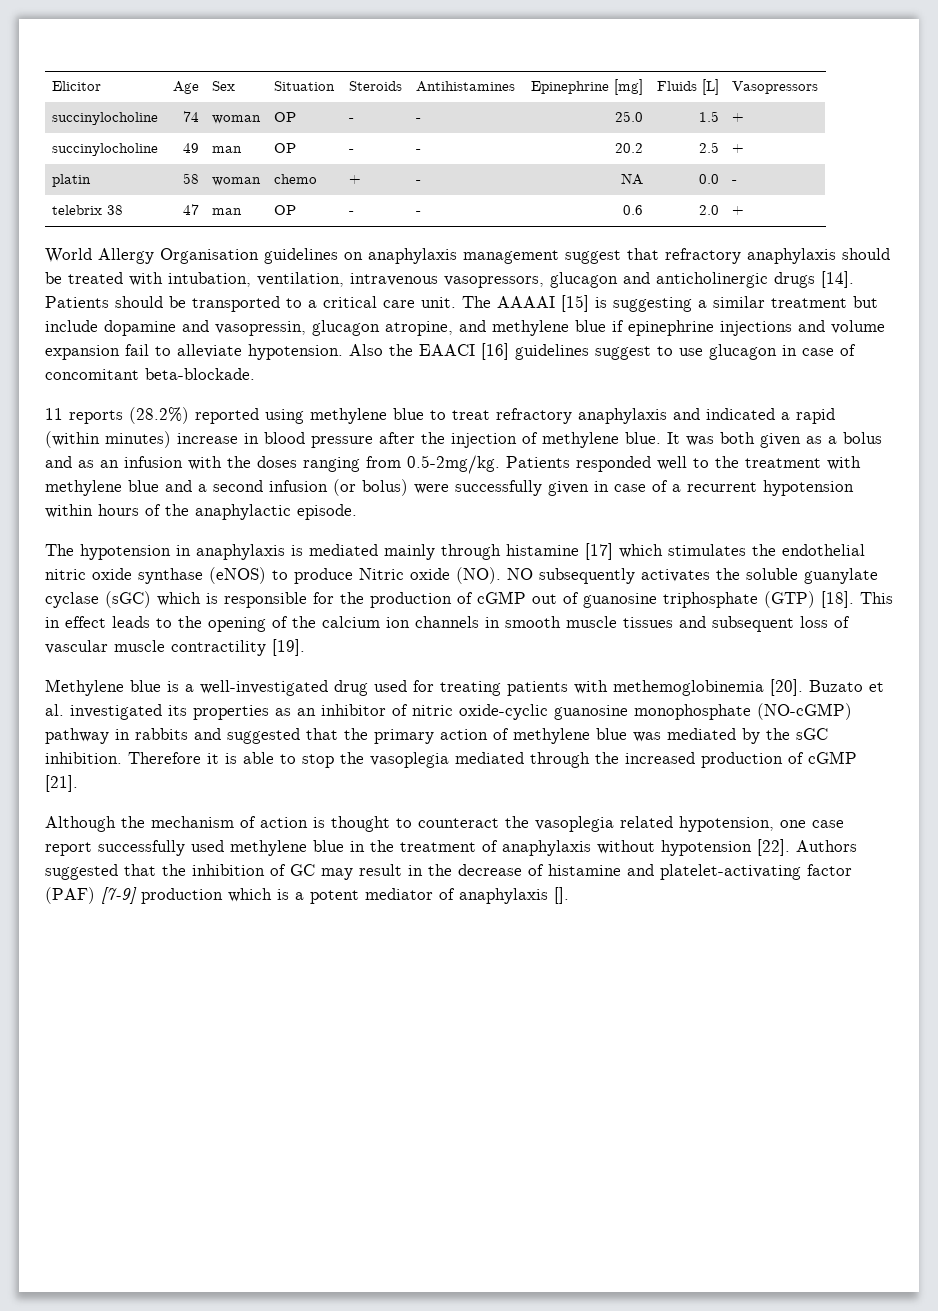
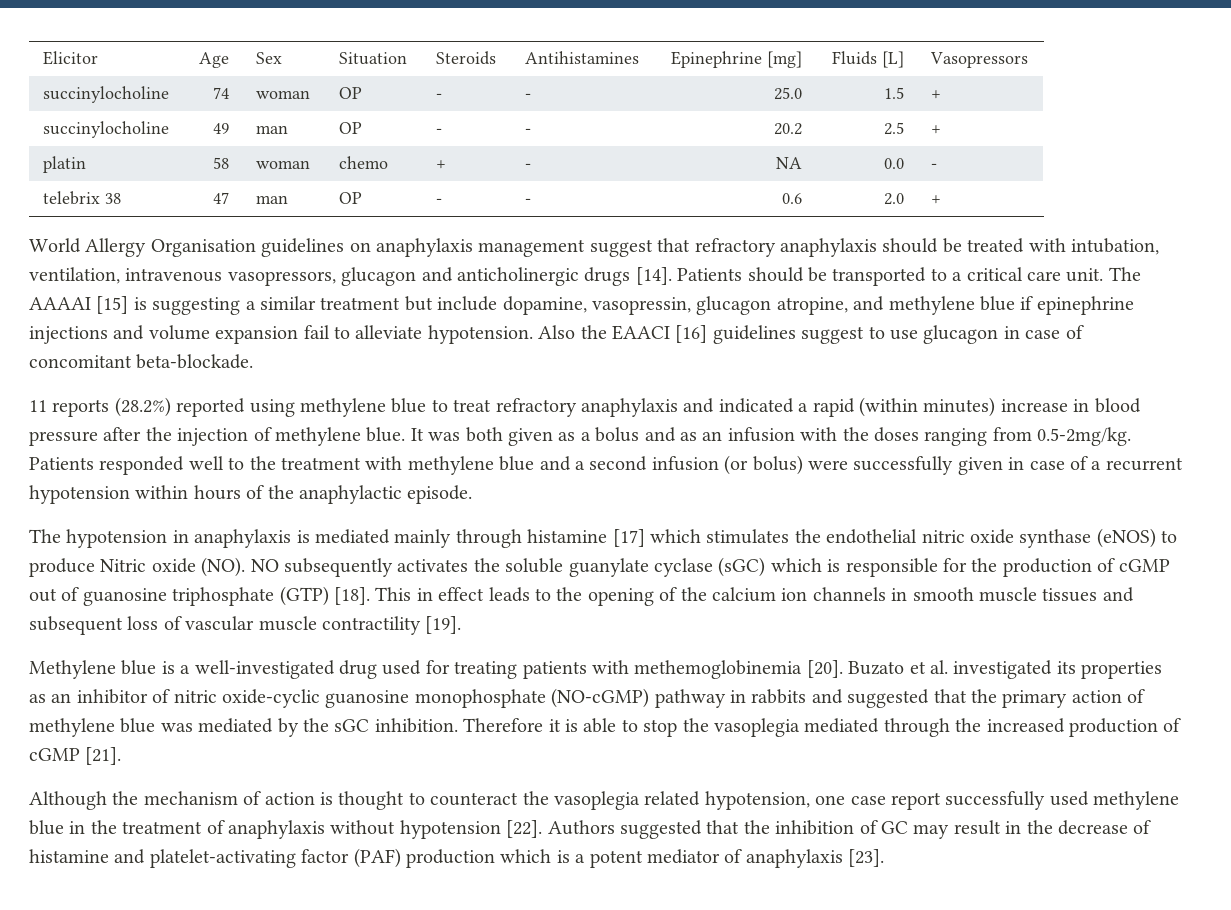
- The AAAAI [15] is suggesting a similar treatment but include dopamine and vasopressin, glucagon atropine, and methylene blue if epinephrine injections and volume expansion fail to alleviate hypotension.
+ The AAAAI [15] is suggesting a similar treatment but include dopamine, vasopressin, glucagon atropine, and methylene blue if epinephrine injections and volume expansion fail to alleviate hypotension.
- Authors suggested that the inhibition of GC may result in the decrease of histamine and platelet-activating factor (PAF) [7-9] production which is a potent mediator of anaphylaxis [].
+ Authors suggested that the inhibition of GC may result in the decrease of histamine and platelet-activating factor (PAF) production which is a potent mediator of anaphylaxis [23].

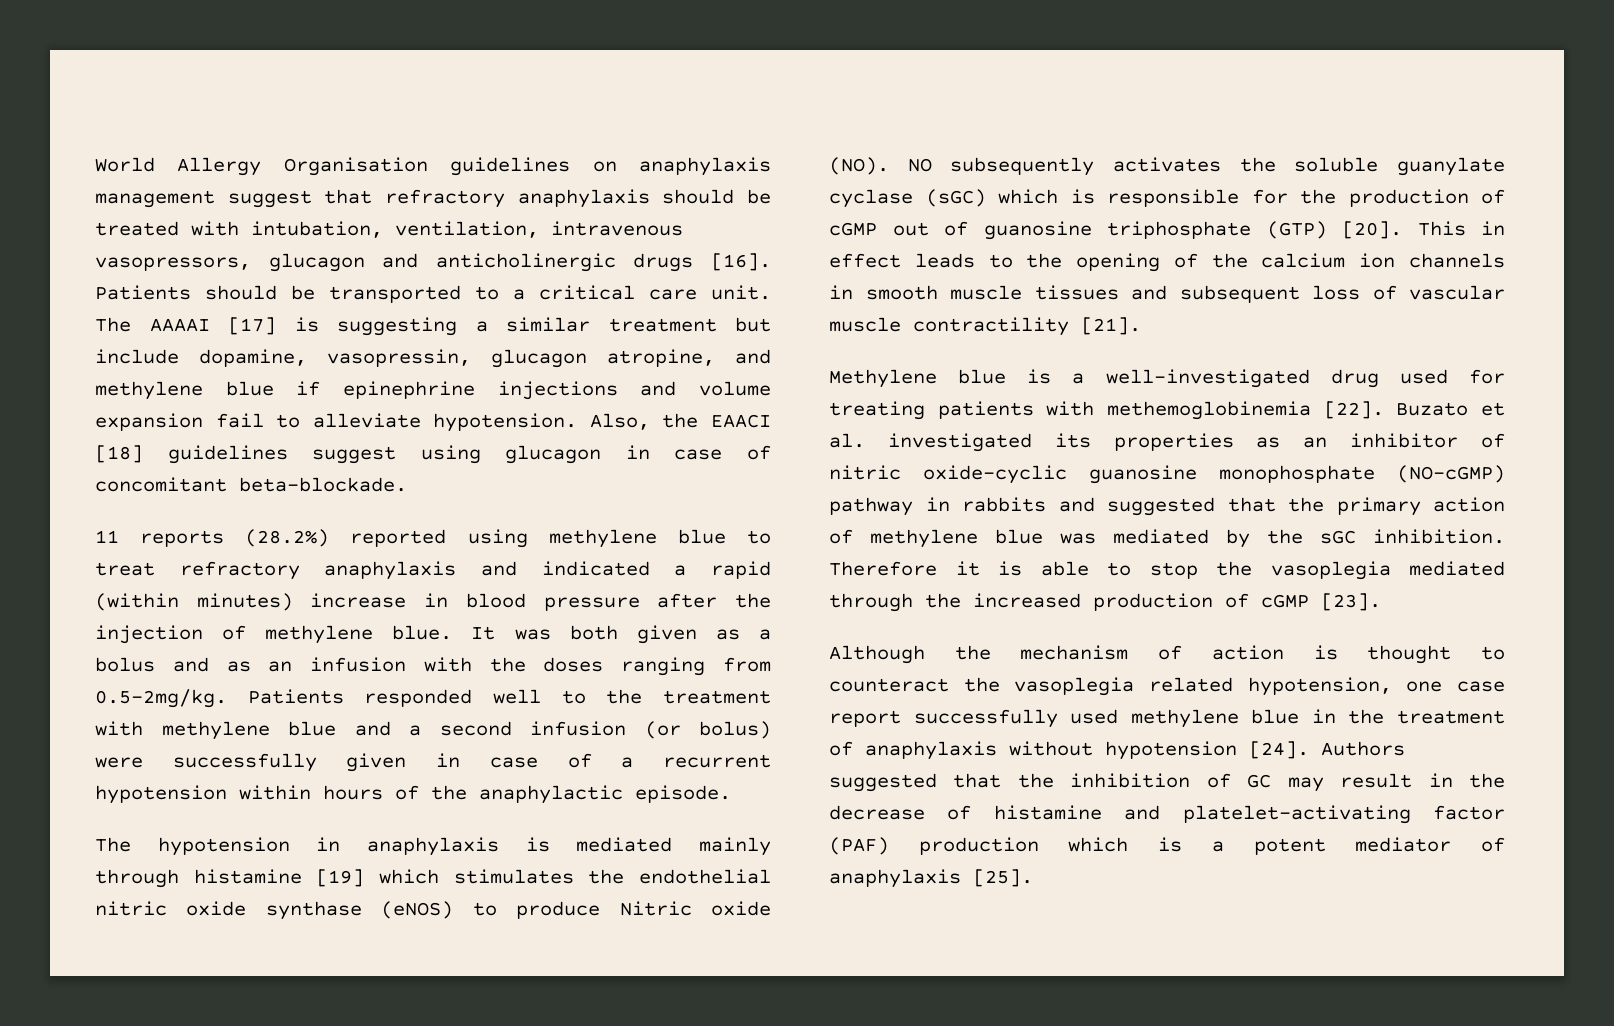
- Elicitor | Age | Sex | Situation | Steroids | Antihistamines | Epinephrine [mg] | Fluids [L] | Vasopressors
- succinylocholine | 74 | woman | OP | - | - | 25.0 | 1.5 | +
- succinylocholine | 49 | man | OP | - | - | 20.2 | 2.5 | +
- platin | 58 | woman | chemo | + | - | NA | 0.0 | -
- telebrix 38 | 47 | man | OP | - | - | 0.6 | 2.0 | +
- World Allergy Organisation guidelines on anaphylaxis management suggest that refractory anaphylaxis should be treated with intubation, ventilation, intravenous vasopressors, glucagon and anticholinergic drugs [14].
+ World Allergy Organisation guidelines on anaphylaxis management suggest that refractory anaphylaxis should be treated with intubation, ventilation, intravenous vasopressors, glucagon and anticholinergic drugs [16].
- The AAAAI [15] is suggesting a similar treatment but include dopamine, vasopressin, glucagon atropine, and methylene blue if epinephrine injections and volume expansion fail to alleviate hypotension.
+ The AAAAI [17] is suggesting a similar treatment but include dopamine, vasopressin, glucagon atropine, and methylene blue if epinephrine injections and volume expansion fail to alleviate hypotension.
- Also the EAACI [16] guidelines suggest to use glucagon in case of concomitant beta-blockade.
+ Also, the EAACI [18] guidelines suggest using glucagon in case of concomitant beta-blockade.
- The hypotension in anaphylaxis is mediated mainly through histamine [17] which stimulates the endothelial nitric oxide synthase (eNOS) to produce Nitric oxide (NO). NO subsequently activates the soluble guanylate cyclase (sGC) which is responsible for the production of cGMP out of guanosine triphosphate (GTP) [18].
+ The hypotension in anaphylaxis is mediated mainly through histamine [19] which stimulates the endothelial nitric oxide synthase (eNOS) to produce Nitric oxide (NO). NO subsequently activates the soluble guanylate cyclase (sGC) which is responsible for the production of cGMP out of guanosine triphosphate (GTP) [20].
- This in effect leads to the opening of the calcium ion channels in smooth muscle tissues and subsequent loss of vascular muscle contractility [19].
+ This in effect leads to the opening of the calcium ion channels in smooth muscle tissues and subsequent loss of vascular muscle contractility [21].
- Methylene blue is a well-investigated drug used for treating patients with methemoglobinemia [20].
+ Methylene blue is a well-investigated drug used for treating patients with methemoglobinemia [22].
- Therefore it is able to stop the vasoplegia mediated through the increased production of cGMP [21].
+ Therefore it is able to stop the vasoplegia mediated through the increased production of cGMP [23].
- Although the mechanism of action is thought to counteract the vasoplegia related hypotension, one case report successfully used methylene blue in the treatment of anaphylaxis without hypotension [22].
+ Although the mechanism of action is thought to counteract the vasoplegia related hypotension, one case report successfully used methylene blue in the treatment of anaphylaxis without hypotension [24].
- Authors suggested that the inhibition of GC may result in the decrease of histamine and platelet-activating factor (PAF) production which is a potent mediator of anaphylaxis [23].
+ Authors suggested that the inhibition of GC may result in the decrease of histamine and platelet-activating factor (PAF) production which is a potent mediator of anaphylaxis [25].

